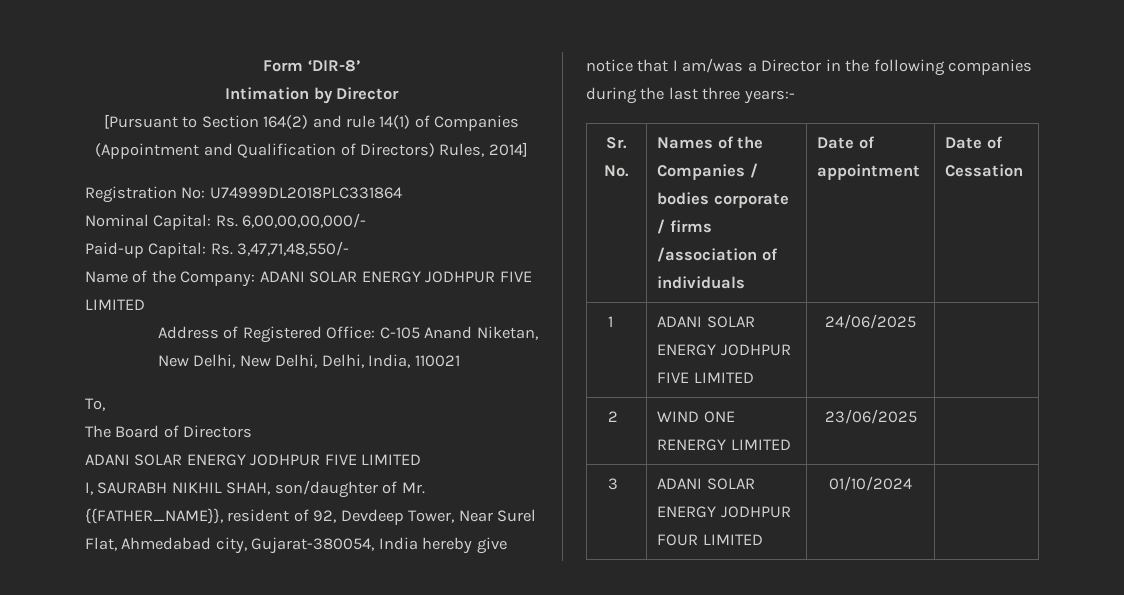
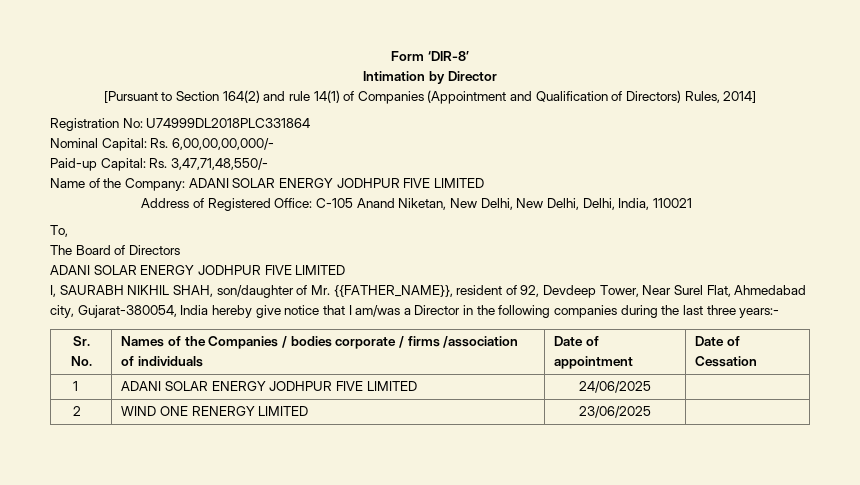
- 3 | ADANI SOLAR ENERGY JODHPUR FOUR LIMITED | 01/10/2024 |

